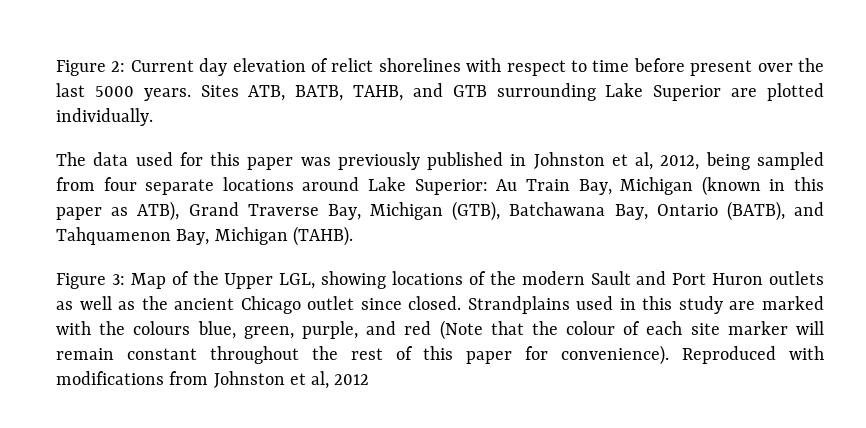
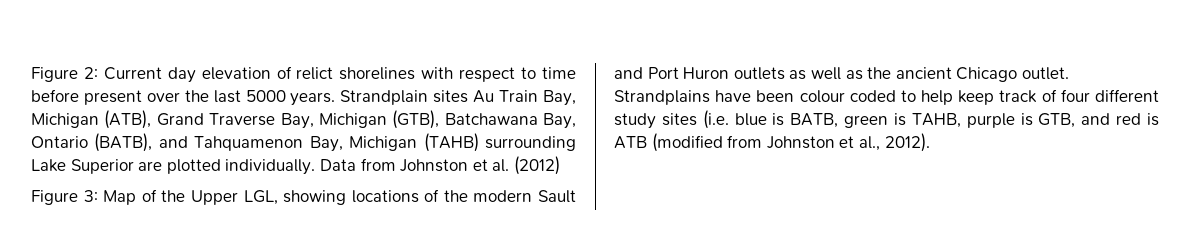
- Sites ATB, BATB, TAHB, and GTB surrounding Lake Superior are plotted individually.
- The data used for this paper was previously published in Johnston et al, 2012, being sampled from four separate locations around Lake Superior: Au Train Bay, Michigan (known in this paper as ATB), Grand Traverse Bay, Michigan (GTB), Batchawana Bay, Ontario (BATB), and Tahquamenon Bay, Michigan (TAHB).
+ Strandplain sites Au Train Bay, Michigan (ATB), Grand Traverse Bay, Michigan (GTB), Batchawana Bay, Ontario (BATB), and Tahquamenon Bay, Michigan (TAHB) surrounding Lake Superior are plotted individually. Data from Johnston et al. (2012)
- Figure 3: Map of the Upper LGL, showing locations of the modern Sault and Port Huron outlets as well as the ancient Chicago outlet since closed. Strandplains used in this study are marked with the colours blue, green, purple, and red (Note that the colour of each site marker will remain constant throughout the rest of this paper for convenience). Reproduced with modifications from Johnston et al, 2012
+ Figure 3: Map of the Upper LGL, showing locations of the modern Sault and Port Huron outlets as well as the ancient Chicago outlet. Strandplains have been colour coded to help keep track of four different study sites (i.e. blue is BATB, green is TAHB, purple is GTB, and red is ATB (modified from Johnston et al., 2012).

